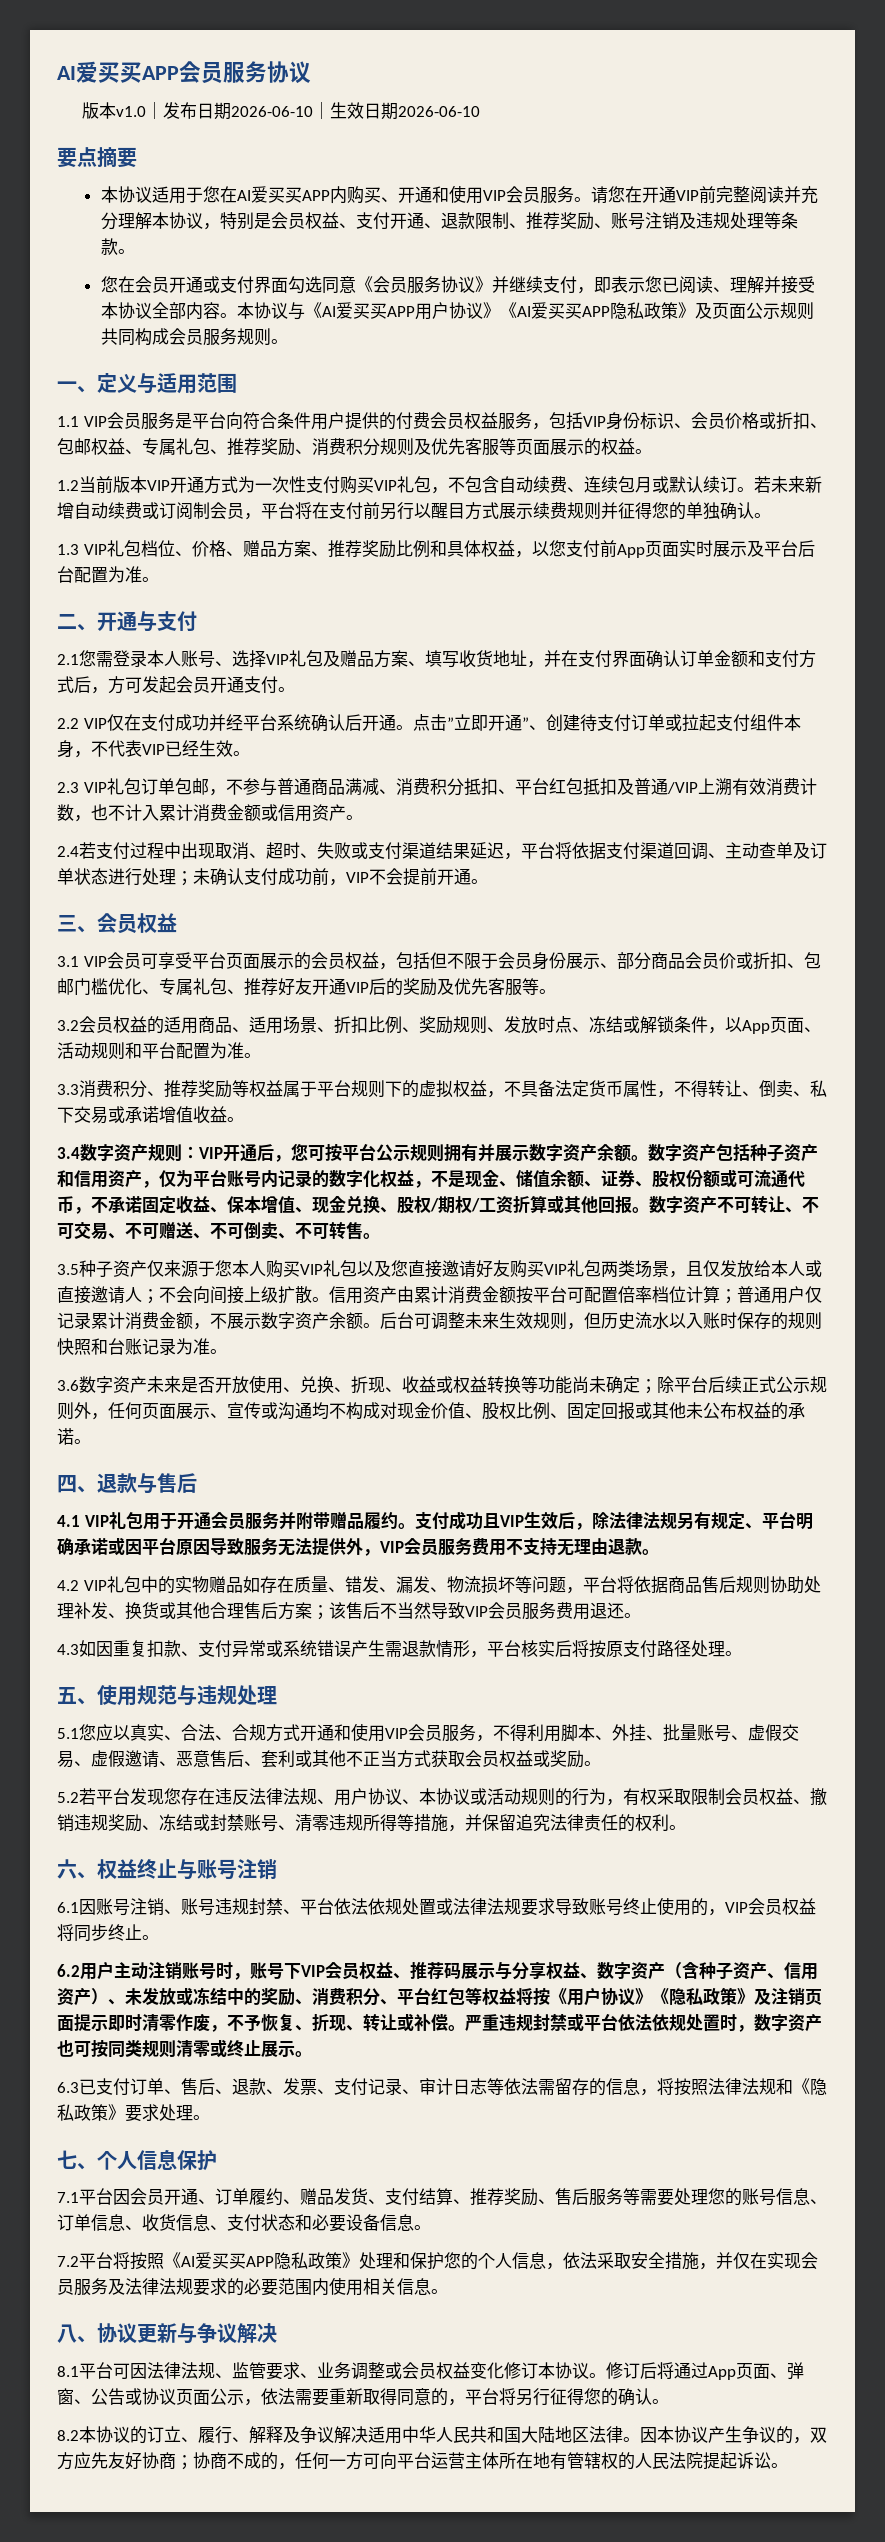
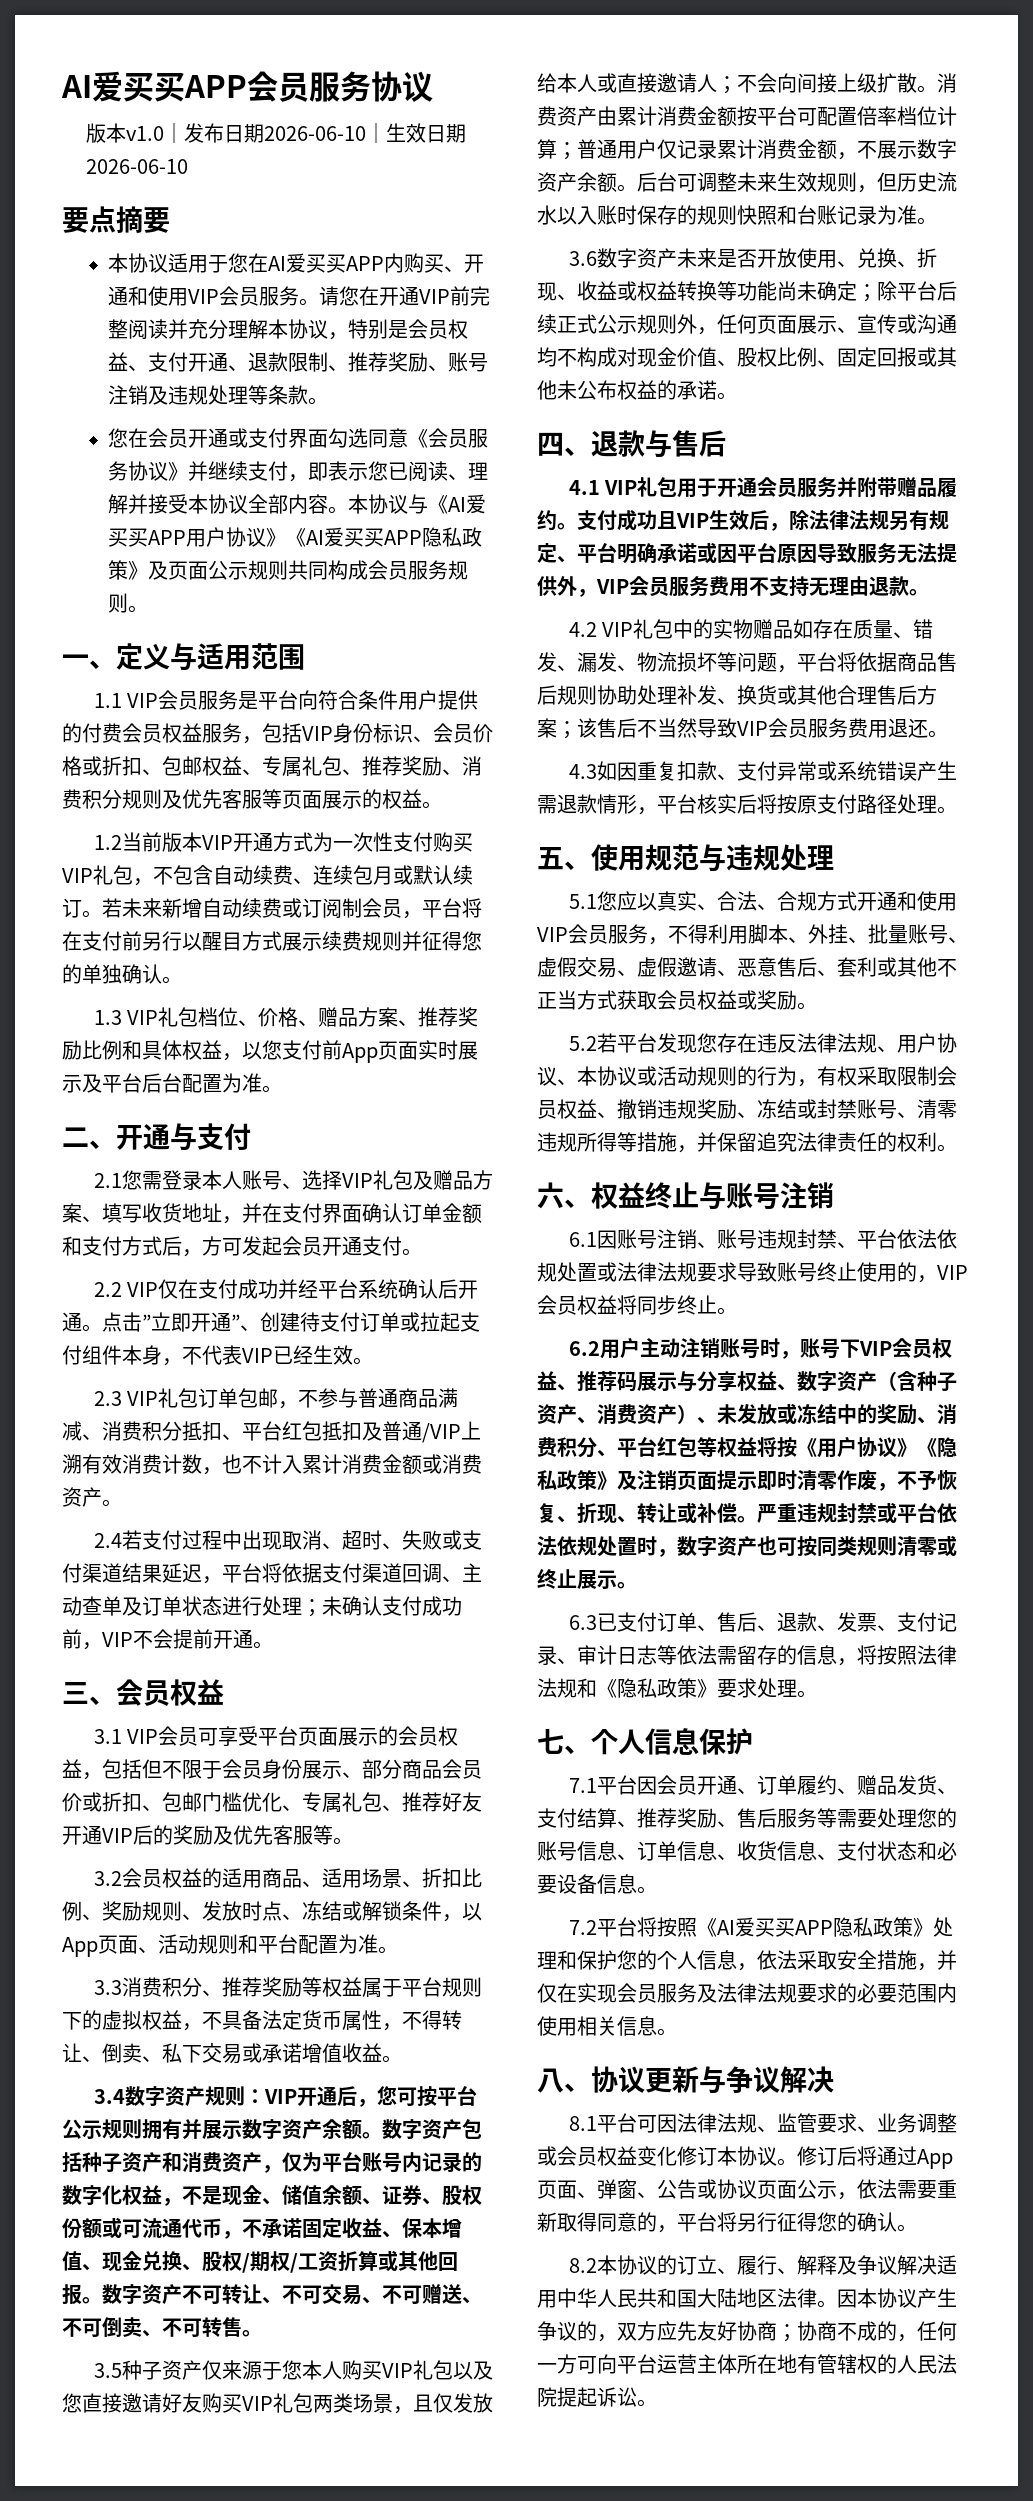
- 2.3 VIP礼包订单包邮，不参与普通商品满减、消费积分抵扣、平台红包抵扣及普通/VIP上溯有效消费计数，也不计入累计消费金额或信用资产。
+ 2.3 VIP礼包订单包邮，不参与普通商品满减、消费积分抵扣、平台红包抵扣及普通/VIP上溯有效消费计数，也不计入累计消费金额或消费资产。
- 数字资产包括种子资产和信用资产，仅为平台账号内记录的数字化权益，不是现金、储值余额、证券、股权份额或可流通代币，不承诺固定收益、保本增值、现金兑换、股权/期权/工资折算或其他回报。
+ 数字资产包括种子资产和消费资产，仅为平台账号内记录的数字化权益，不是现金、储值余额、证券、股权份额或可流通代币，不承诺固定收益、保本增值、现金兑换、股权/期权/工资折算或其他回报。
- 信用资产由累计消费金额按平台可配置倍率档位计算；普通用户仅记录累计消费金额，不展示数字资产余额。
+ 消费资产由累计消费金额按平台可配置倍率档位计算；普通用户仅记录累计消费金额，不展示数字资产余额。
- 6.2用户主动注销账号时，账号下VIP会员权益、推荐码展示与分享权益、数字资产（含种子资产、信用资产）、未发放或冻结中的奖励、消费积分、平台红包等权益将按《用户协议》《隐私政策》及注销页面提示即时清零作废，不予恢复、折现、转让或补偿。
+ 6.2用户主动注销账号时，账号下VIP会员权益、推荐码展示与分享权益、数字资产（含种子资产、消费资产）、未发放或冻结中的奖励、消费积分、平台红包等权益将按《用户协议》《隐私政策》及注销页面提示即时清零作废，不予恢复、折现、转让或补偿。

